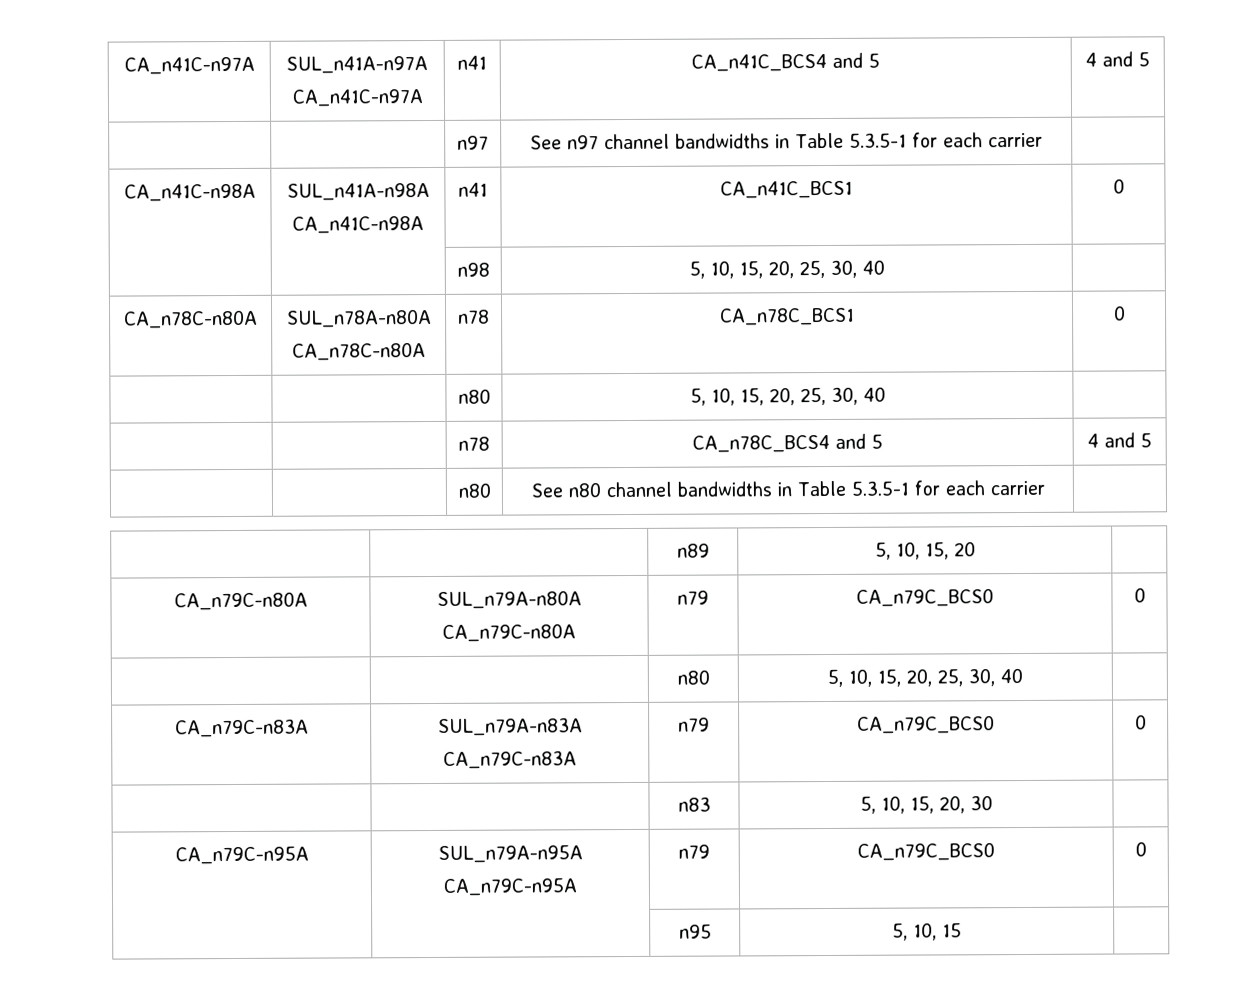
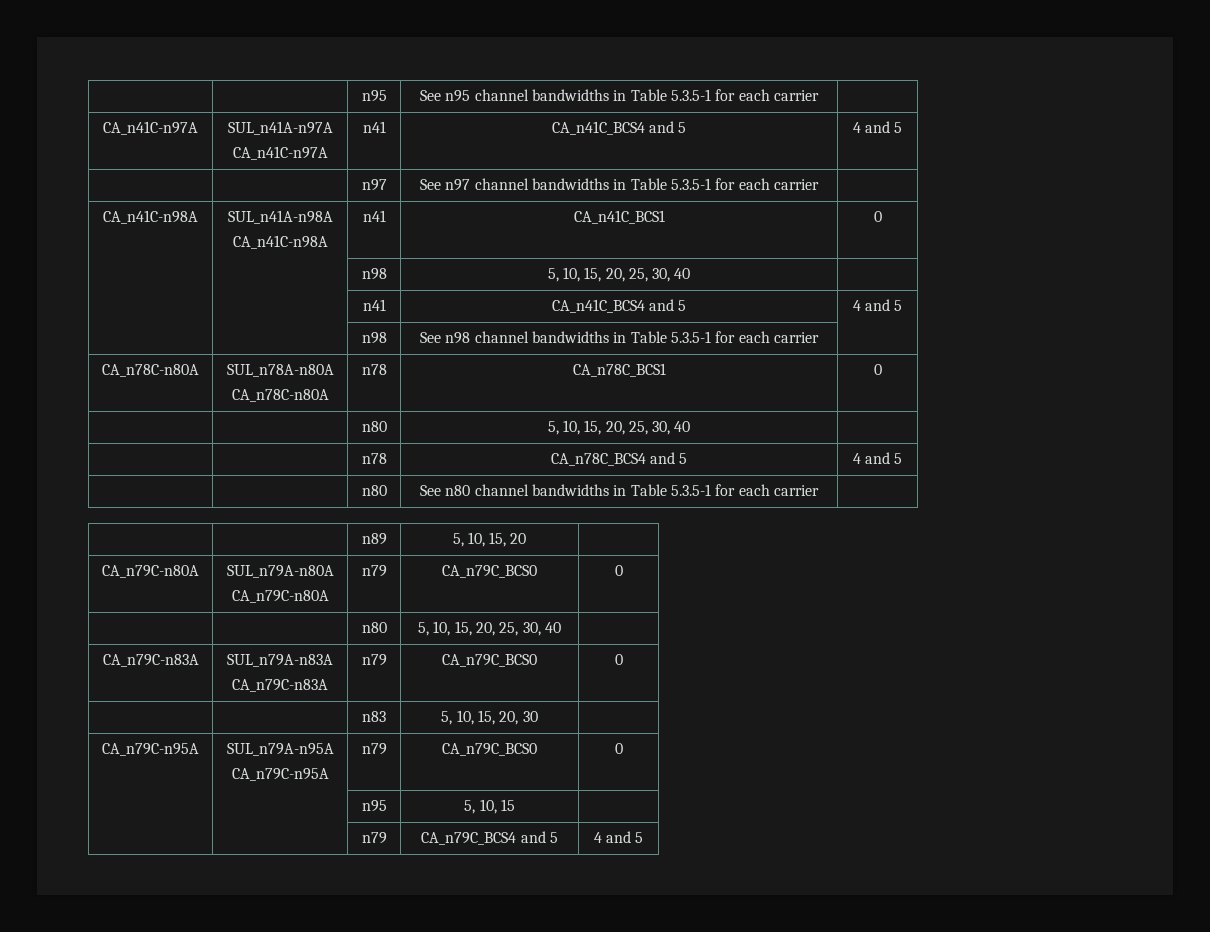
+ | | n95 | See n95 channel bandwidths in Table 5.3.5-1 for each carrier |
+ | | n41 | CA_n41C_BCS4 and 5 | 4 and 5
+ | | n98 | See n98 channel bandwidths in Table 5.3.5-1 for each carrier |
+ | | n79 | CA_n79C_BCS4 and 5 | 4 and 5

